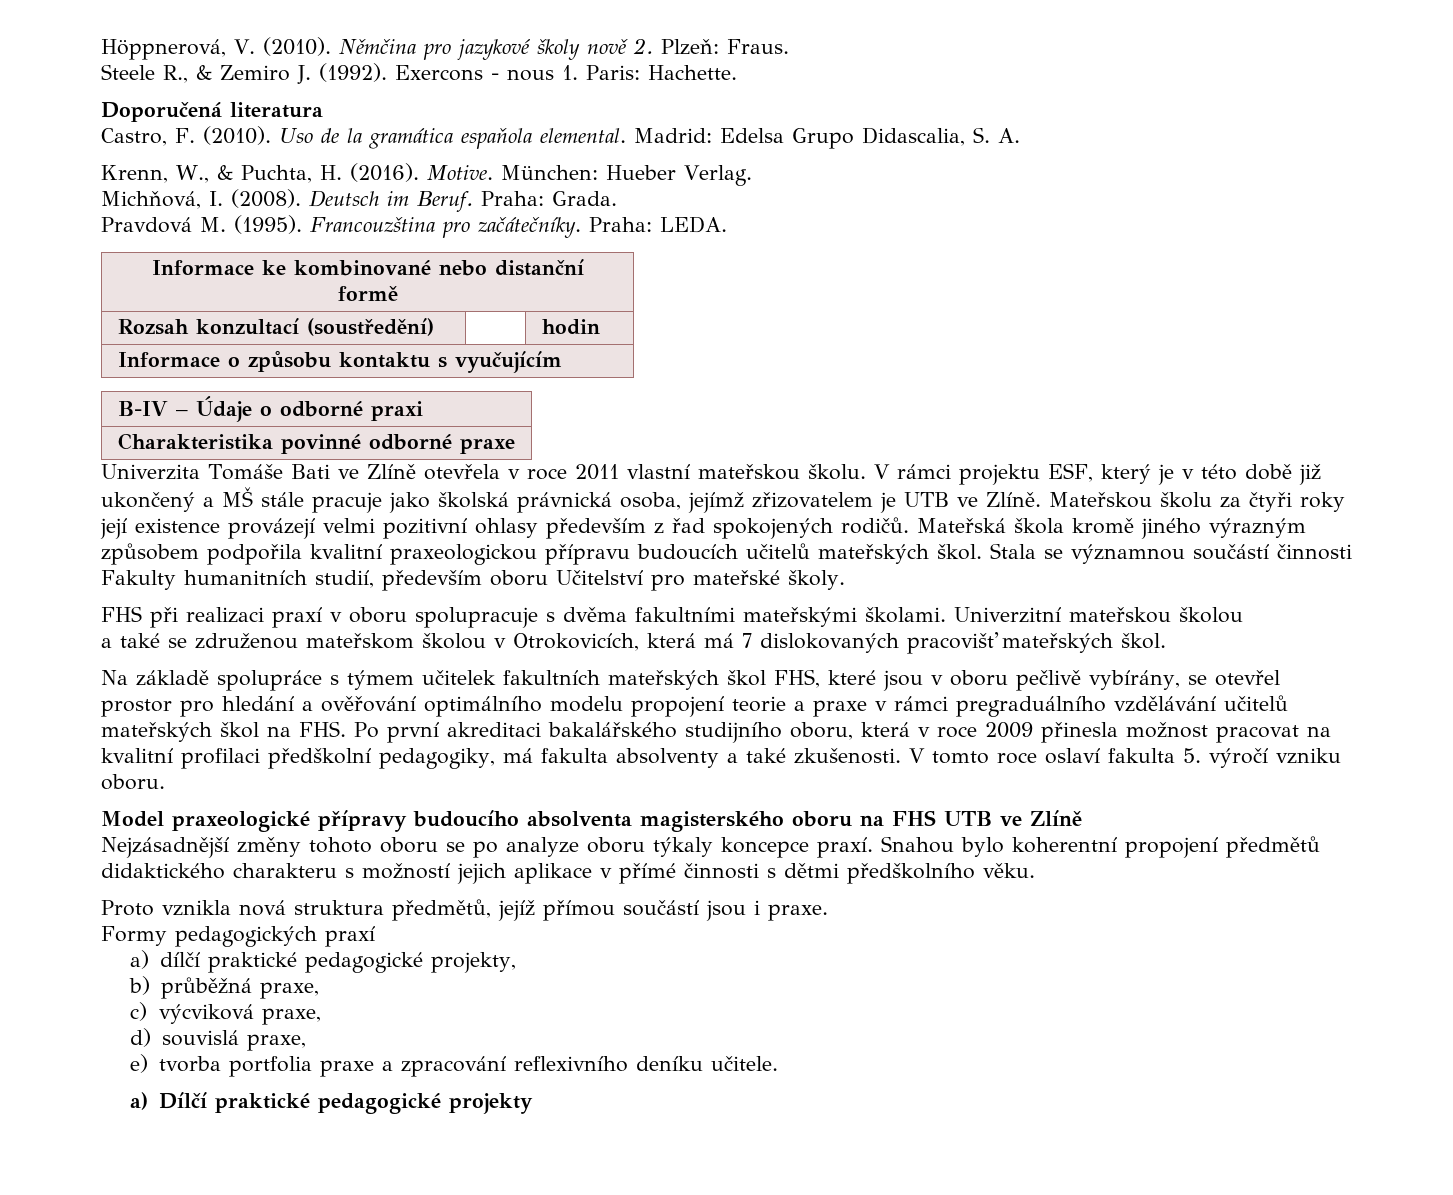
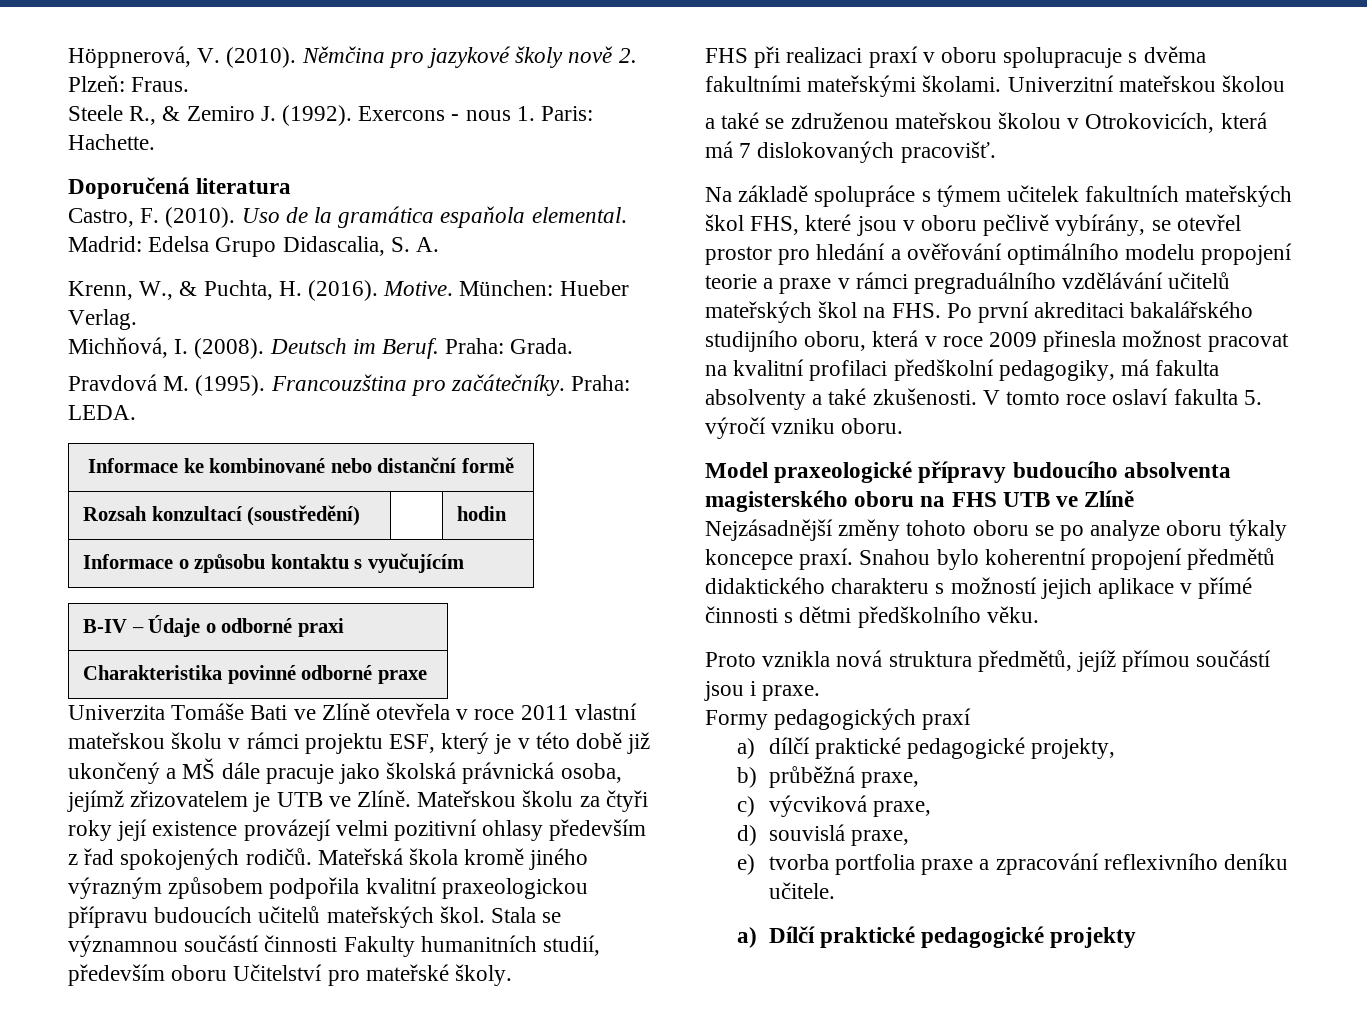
- Univerzita Tomáše Bati ve Zlíně otevřela v roce 2011 vlastní mateřskou školu. V rámci projektu ESF, který je v této době již ukončený a MŠ stále pracuje jako školská právnická osoba, jejímž zřizovatelem je UTB ve Zlíně.
+ Univerzita Tomáše Bati ve Zlíně otevřela v roce 2011 vlastní mateřskou školu v rámci projektu ESF, který je v této době již ukončený a MŠ dále pracuje jako školská právnická osoba, jejímž zřizovatelem je UTB ve Zlíně.
- a také se združenou mateřskom školou v Otrokovicích, která má 7 dislokovaných pracovišť mateřských škol.
+ a také se združenou mateřskou školou v Otrokovicích, která má 7 dislokovaných pracovišť.

